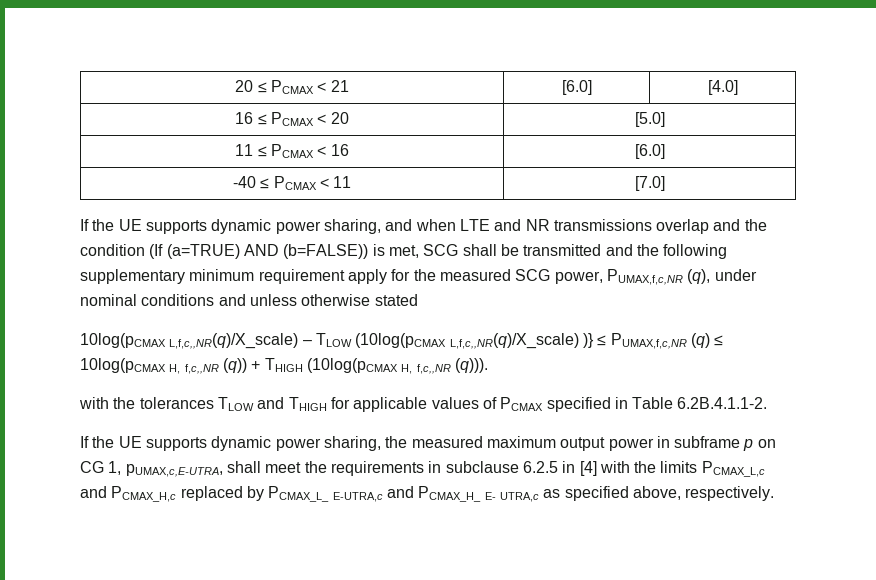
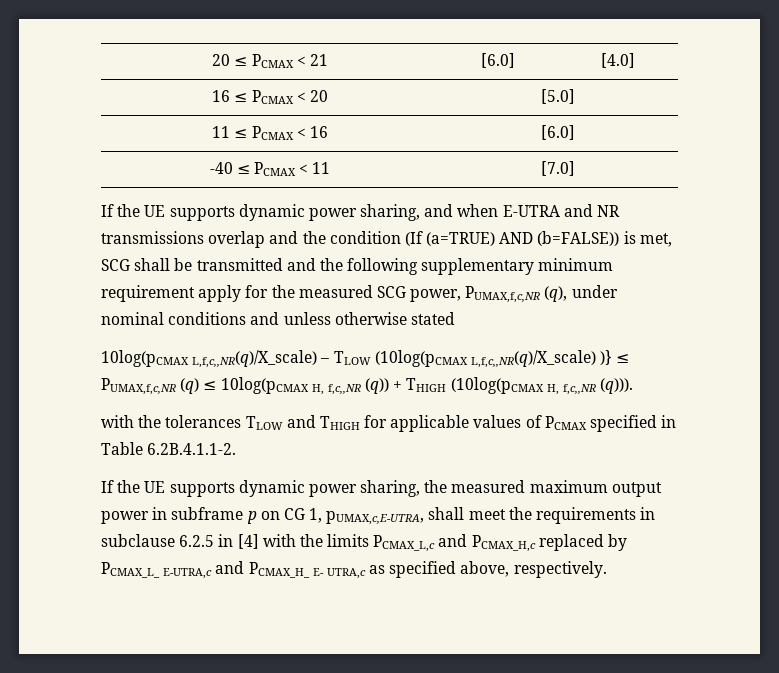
- If the UE supports dynamic power sharing, and when LTE and NR transmissions overlap and the condition (If (a=TRUE) AND (b=FALSE)) is met, SCG shall be transmitted and the following supplementary minimum requirement apply for the measured SCG power, PUMAX,f,c,NR (q), under nominal conditions and unless otherwise stated
+ If the UE supports dynamic power sharing, and when E-UTRA and NR transmissions overlap and the condition (If (a=TRUE) AND (b=FALSE)) is met, SCG shall be transmitted and the following supplementary minimum requirement apply for the measured SCG power, PUMAX,f,c,NR (q), under nominal conditions and unless otherwise stated

